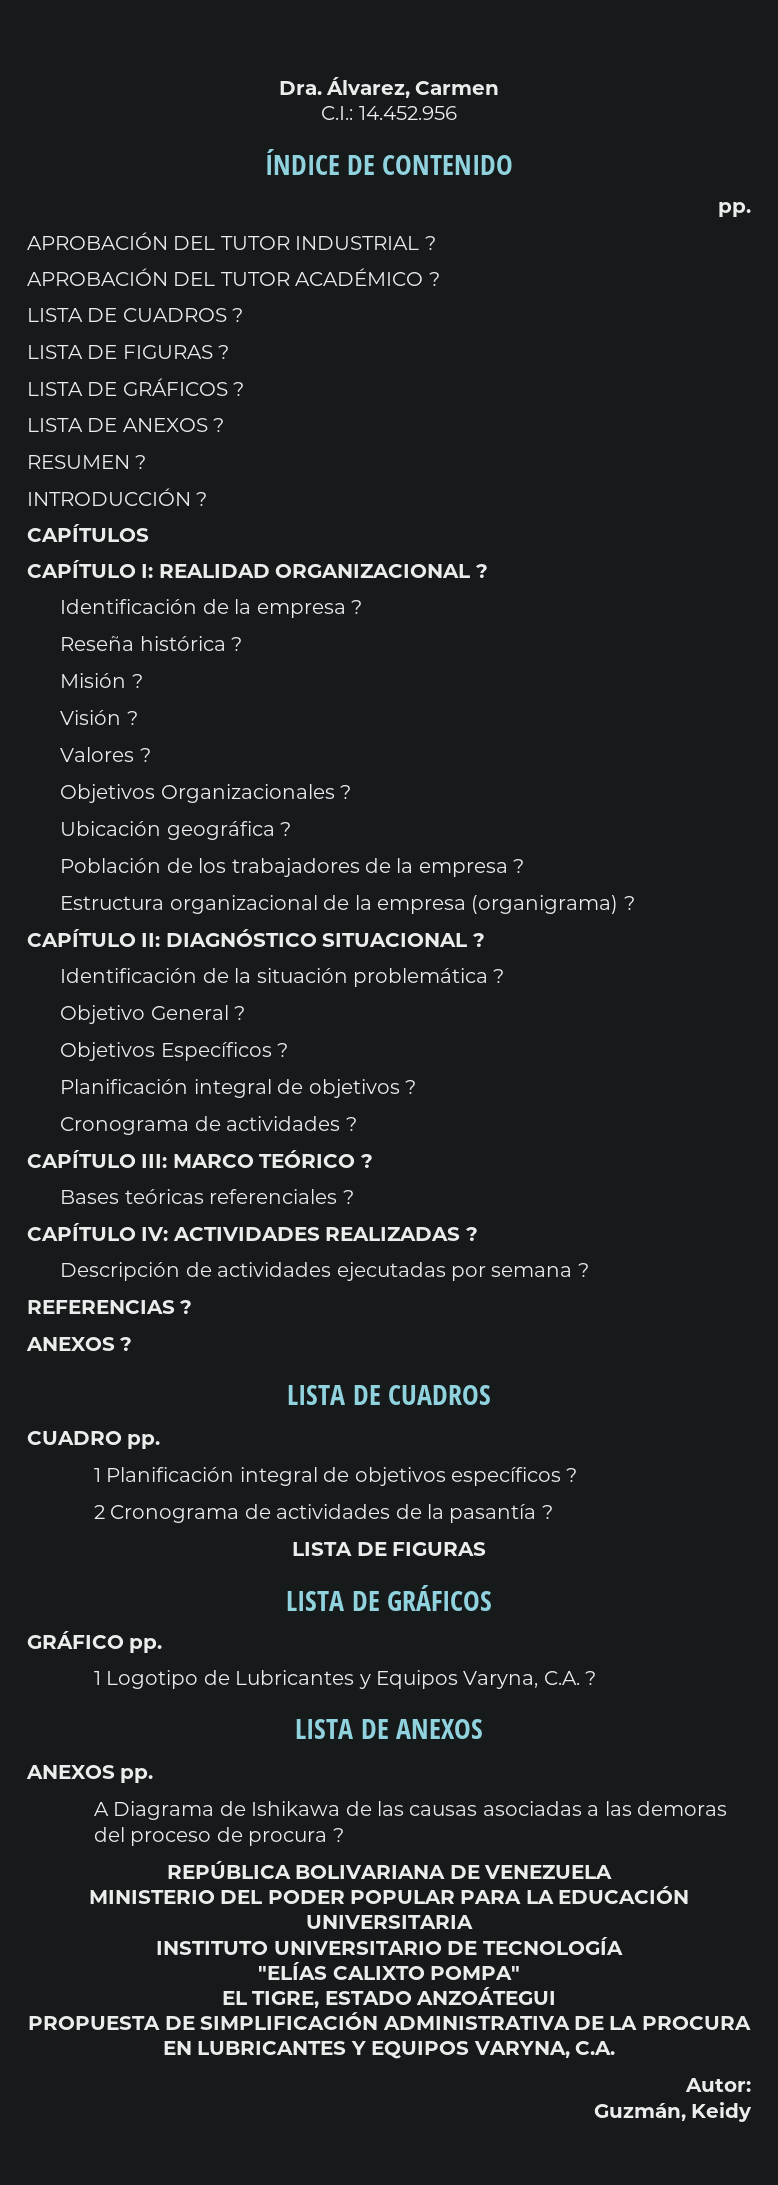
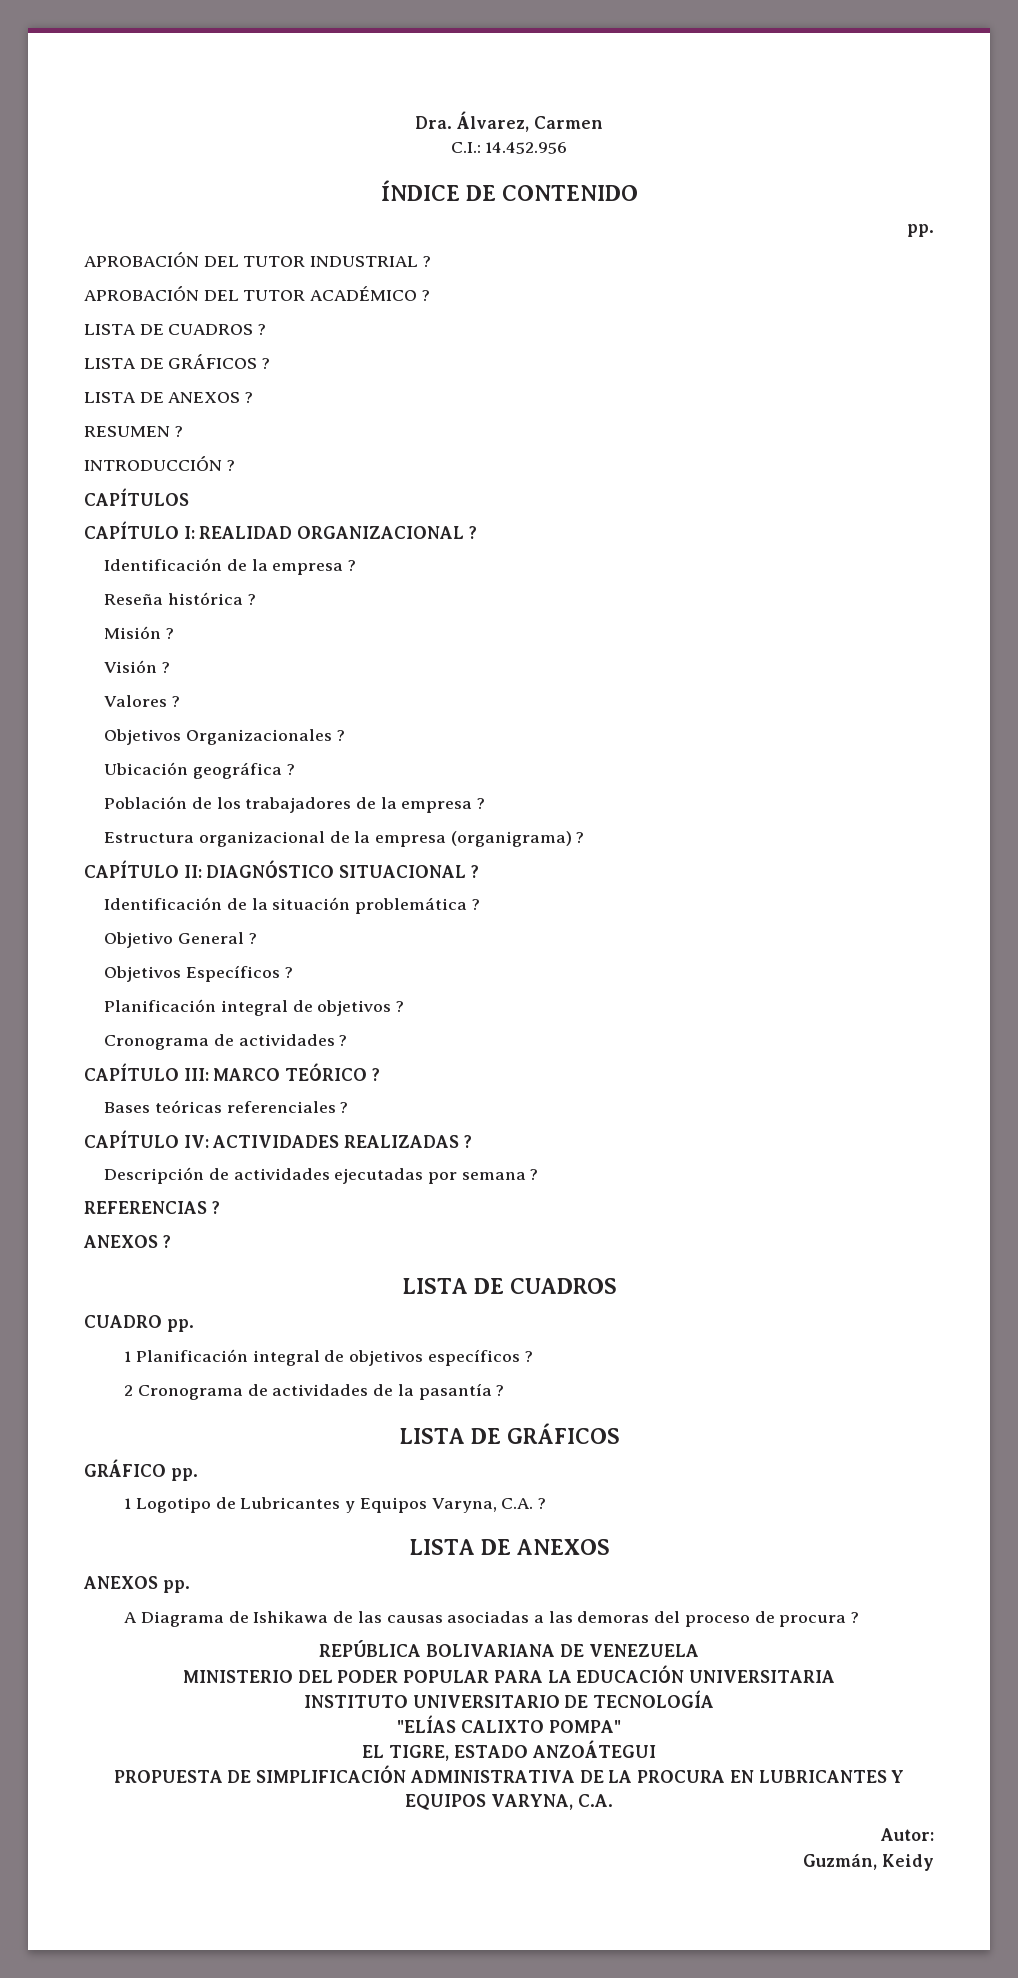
- LISTA DE FIGURAS ?
  2 Cronograma de actividades de la pasantía ?
- LISTA DE FIGURAS

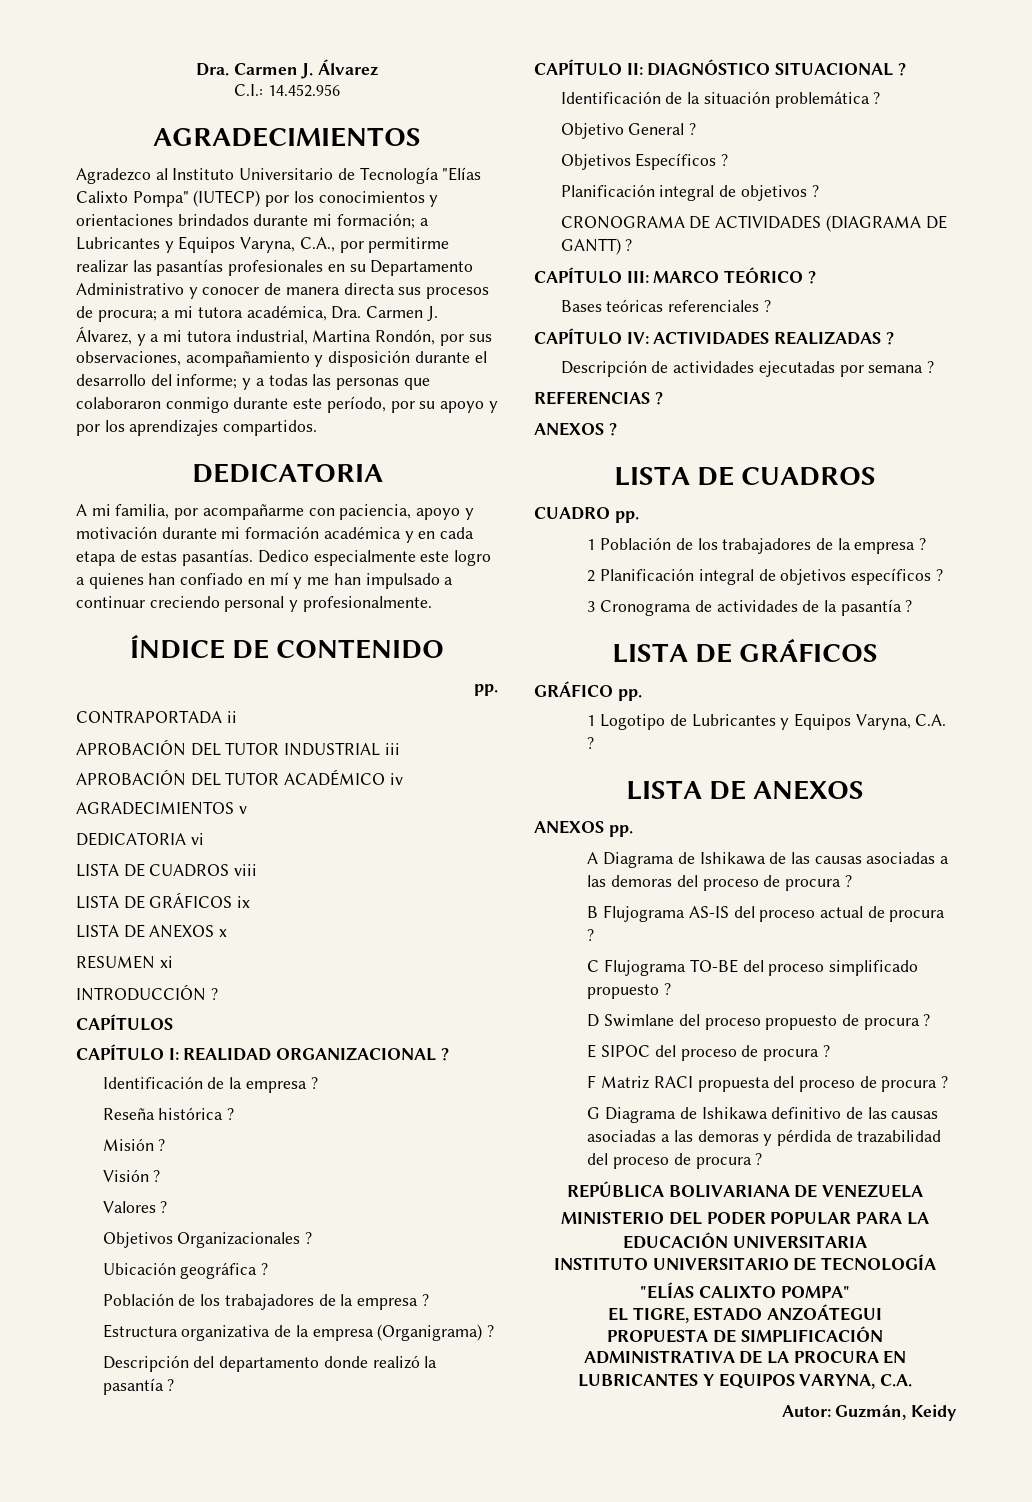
- Dra. Álvarez, Carmen
+ Dra. Carmen J. Álvarez
  C.I.: 14.452.956
+ AGRADECIMIENTOS
+ Agradezco al Instituto Universitario de Tecnología "Elías Calixto Pompa" (IUTECP) por los conocimientos y orientaciones brindados durante mi formación; a Lubricantes y Equipos Varyna, C.A., por permitirme realizar las pasantías profesionales en su Departamento Administrativo y conocer de manera directa sus procesos de procura; a mi tutora académica, Dra. Carmen J. Álvarez, y a mi tutora industrial, Martina Rondón, por sus observaciones, acompañamiento y disposición durante el desarrollo del informe; y a todas las personas que colaboraron conmigo durante este período, por su apoyo y por los aprendizajes compartidos.
+ DEDICATORIA
+ A mi familia, por acompañarme con paciencia, apoyo y motivación durante mi formación académica y en cada etapa de estas pasantías. Dedico especialmente este logro a quienes han confiado en mí y me han impulsado a continuar creciendo personal y profesionalmente.
+ CONTRAPORTADA ii
- APROBACIÓN DEL TUTOR INDUSTRIAL ?
+ APROBACIÓN DEL TUTOR INDUSTRIAL iii
- APROBACIÓN DEL TUTOR ACADÉMICO ?
- LISTA DE CUADROS ?
- LISTA DE GRÁFICOS ?
- LISTA DE ANEXOS ?
+ APROBACIÓN DEL TUTOR ACADÉMICO iv
+ AGRADECIMIENTOS v
+ DEDICATORIA vi
+ LISTA DE CUADROS viii
+ LISTA DE GRÁFICOS ix
+ LISTA DE ANEXOS x
- RESUMEN ?
+ RESUMEN xi
- Estructura organizacional de la empresa (organigrama) ?
+ Estructura organizativa de la empresa (Organigrama) ?
+ Descripción del departamento donde realizó la pasantía ?
- Cronograma de actividades ?
+ CRONOGRAMA DE ACTIVIDADES (DIAGRAMA DE GANTT) ?
- 1 Planificación integral de objetivos específicos ?
+ 1 Población de los trabajadores de la empresa ?
+ 2 Planificación integral de objetivos específicos ?
- 2 Cronograma de actividades de la pasantía ?
+ 3 Cronograma de actividades de la pasantía ?
+ B Flujograma AS-IS del proceso actual de procura ?
+ C Flujograma TO-BE del proceso simplificado propuesto ?
+ D Swimlane del proceso propuesto de procura ?
+ E SIPOC del proceso de procura ?
+ F Matriz RACI propuesta del proceso de procura ?
+ G Diagrama de Ishikawa definitivo de las causas asociadas a las demoras y pérdida de trazabilidad del proceso de procura ?
- Autor:
- Guzmán, Keidy
+ Autor: Guzmán, Keidy

